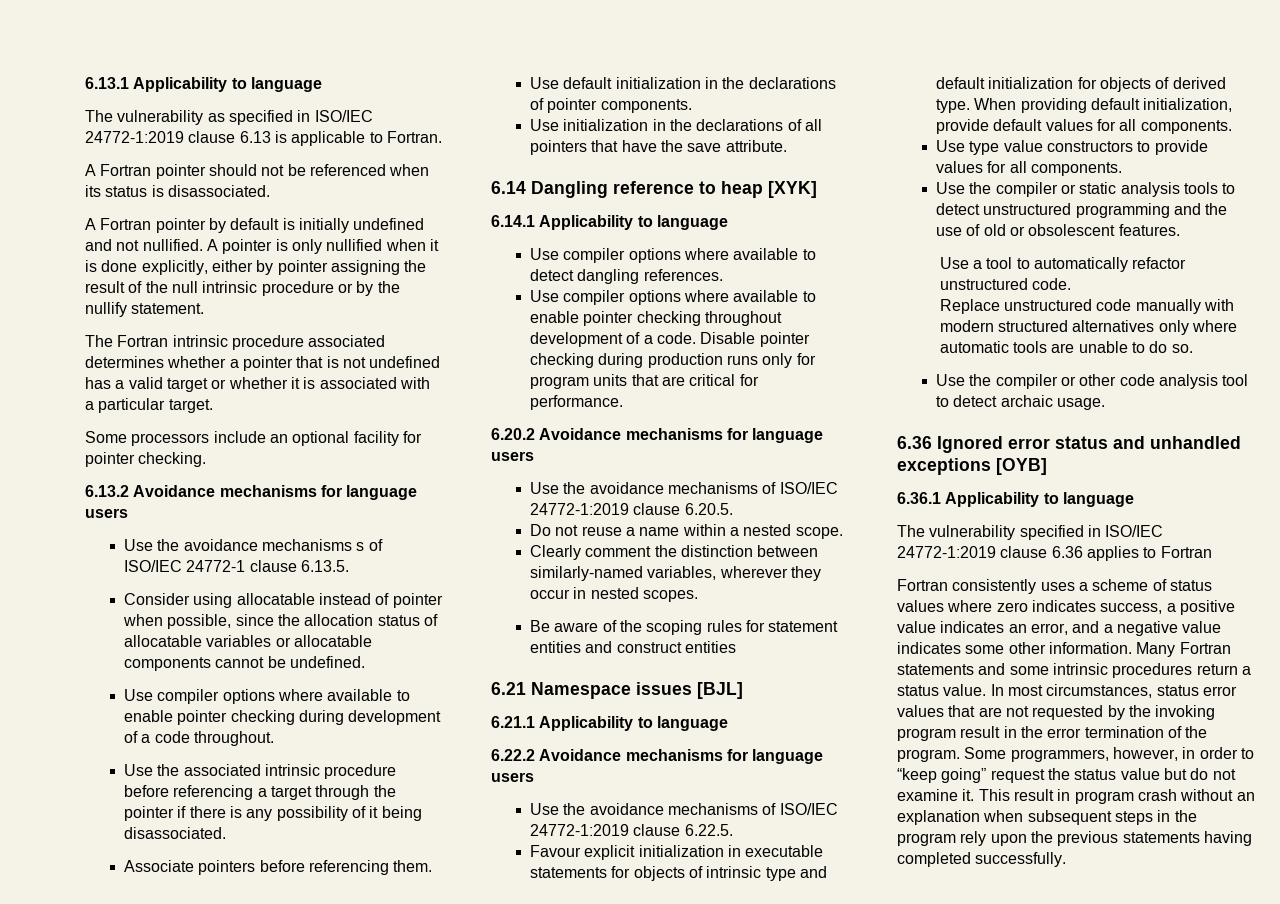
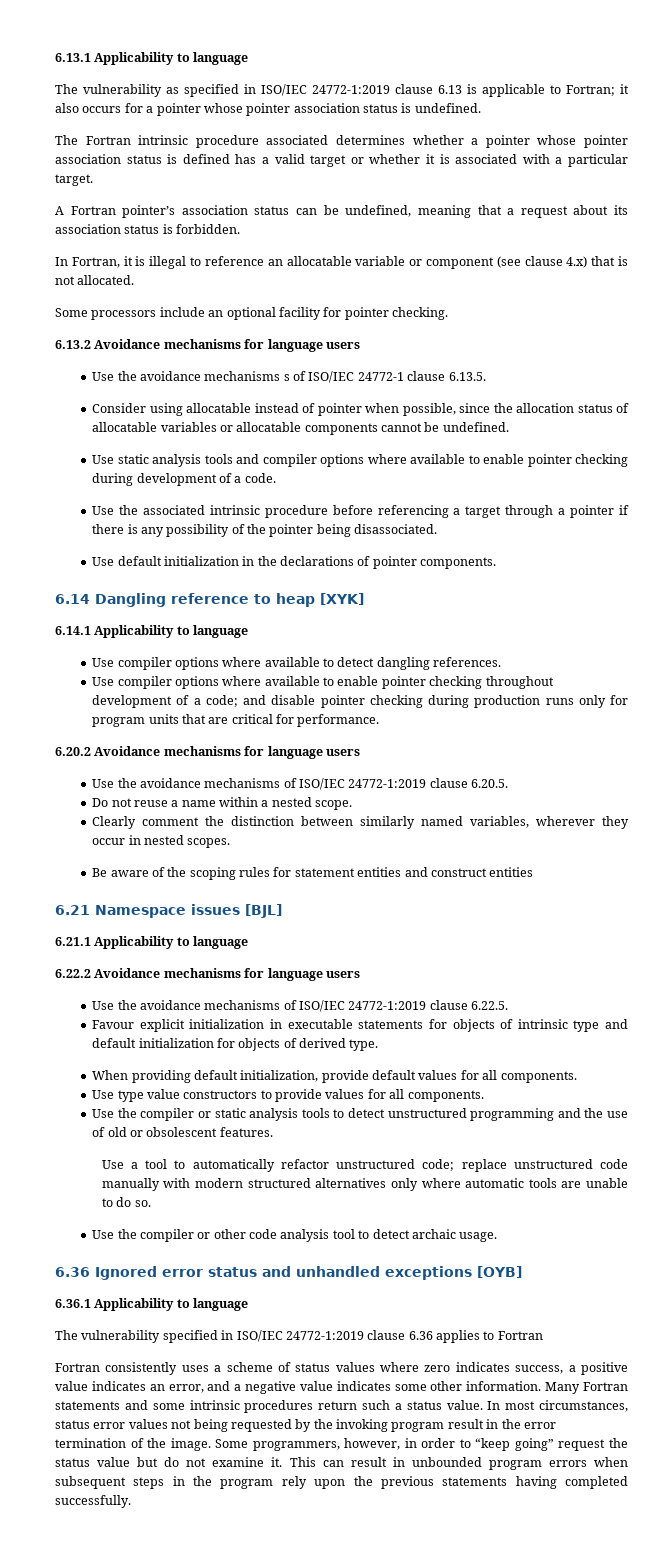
- The vulnerability as specified in ISO/IEC 24772-1:2019 clause 6.13 is applicable to Fortran.
- A Fortran pointer should not be referenced when its status is disassociated.
- A Fortran pointer by default is initially undefined and not nullified. A pointer is only nullified when it is done explicitly, either by pointer assigning the result of the null intrinsic procedure or by the nullify statement.
+ The vulnerability as specified in ISO/IEC 24772-1:2019 clause 6.13 is applicable to Fortran; it also occurs for a pointer whose pointer association status is undefined.
- The Fortran intrinsic procedure associated determines whether a pointer that is not undefined has a valid target or whether it is associated with a particular target.
+ The Fortran intrinsic procedure associated determines whether a pointer whose pointer association status is defined has a valid target or whether it is associated with a particular target.
+ A Fortran pointer’s association status can be undefined, meaning that a request about its association status is forbidden.
+ In Fortran, it is illegal to reference an allocatable variable or component (see clause 4.x) that is not allocated.
- Use compiler options where available to enable pointer checking during development of a code throughout.
+ Use static analysis tools and compiler options where available to enable pointer checking during development of a code.
- Use the associated intrinsic procedure before referencing a target through the pointer if there is any possibility of it being disassociated.
+ Use the associated intrinsic procedure before referencing a target through a pointer if there is any possibility of the pointer being disassociated.
- Associate pointers before referencing them.
- Use initialization in the declarations of all pointers that have the save attribute.
- Use compiler options where available to enable pointer checking throughout development of a code. Disable pointer checking during production runs only for program units that are critical for performance.
+ Use compiler options where available to enable pointer checking throughout development of a code; and disable pointer checking during production runs only for program units that are critical for performance.
- Clearly comment the distinction between similarly-named variables, wherever they occur in nested scopes.
+ Clearly comment the distinction between similarly named variables, wherever they occur in nested scopes.
- Favour explicit initialization in executable statements for objects of intrinsic type and default initialization for objects of derived type. When providing default initialization, provide default values for all components.
+ Favour explicit initialization in executable statements for objects of intrinsic type and default initialization for objects of derived type.
+ When providing default initialization, provide default values for all components.
- Use a tool to automatically refactor unstructured code.
- Replace unstructured code manually with modern structured alternatives only where automatic tools are unable to do so.
+ Use a tool to automatically refactor unstructured code; replace unstructured code manually with modern structured alternatives only where automatic tools are unable to do so.
- Many Fortran statements and some intrinsic procedures return a status value.
+ Many Fortran statements and some intrinsic procedures return such a status value.
- In most circumstances, status error values that are not requested by the invoking program result in the error termination of the program.
+ In most circumstances, status error values not being requested by the invoking program result in the error termination of the image.
- This result in program crash without an explanation when subsequent steps in the program rely upon the previous statements having completed successfully.
+ This can result in unbounded program errors when subsequent steps in the program rely upon the previous statements having completed successfully.

